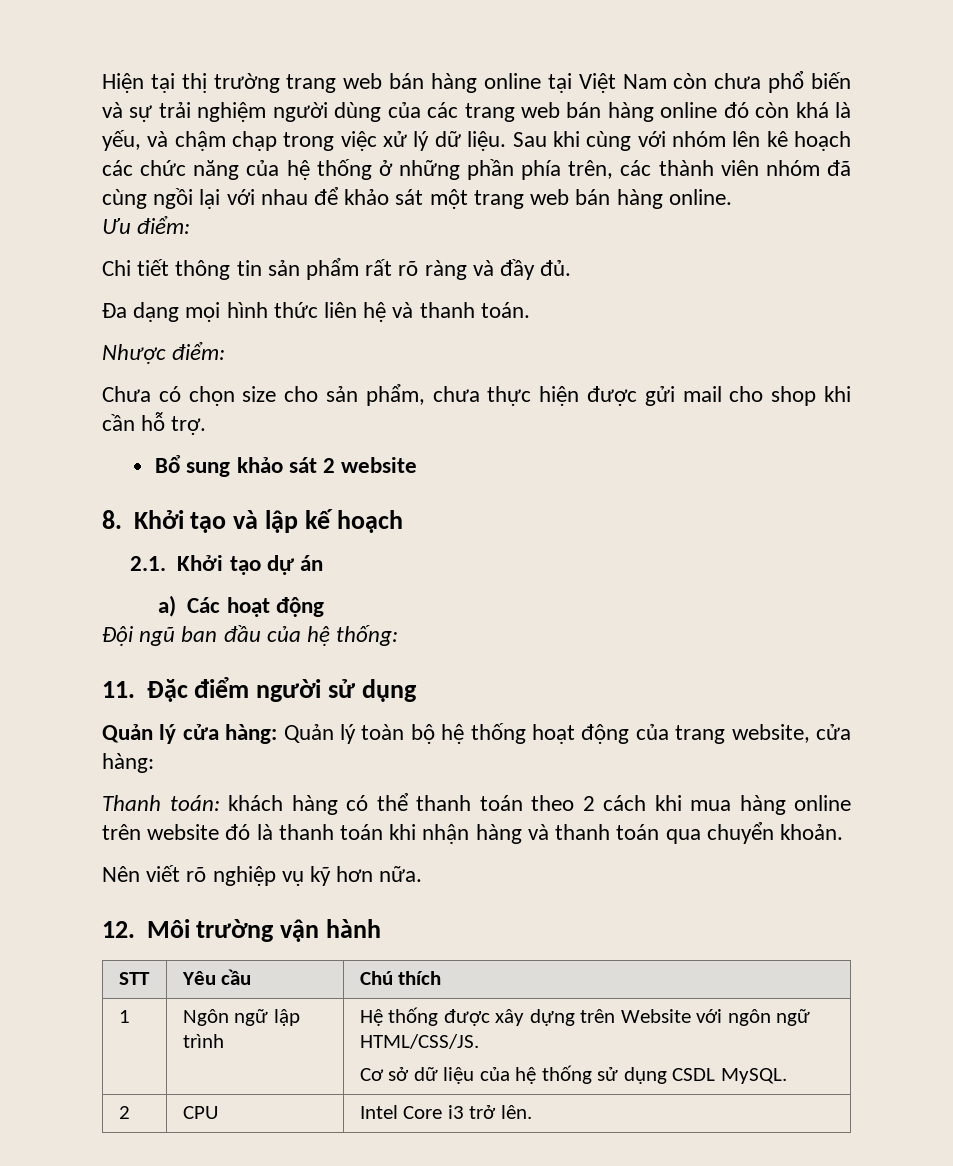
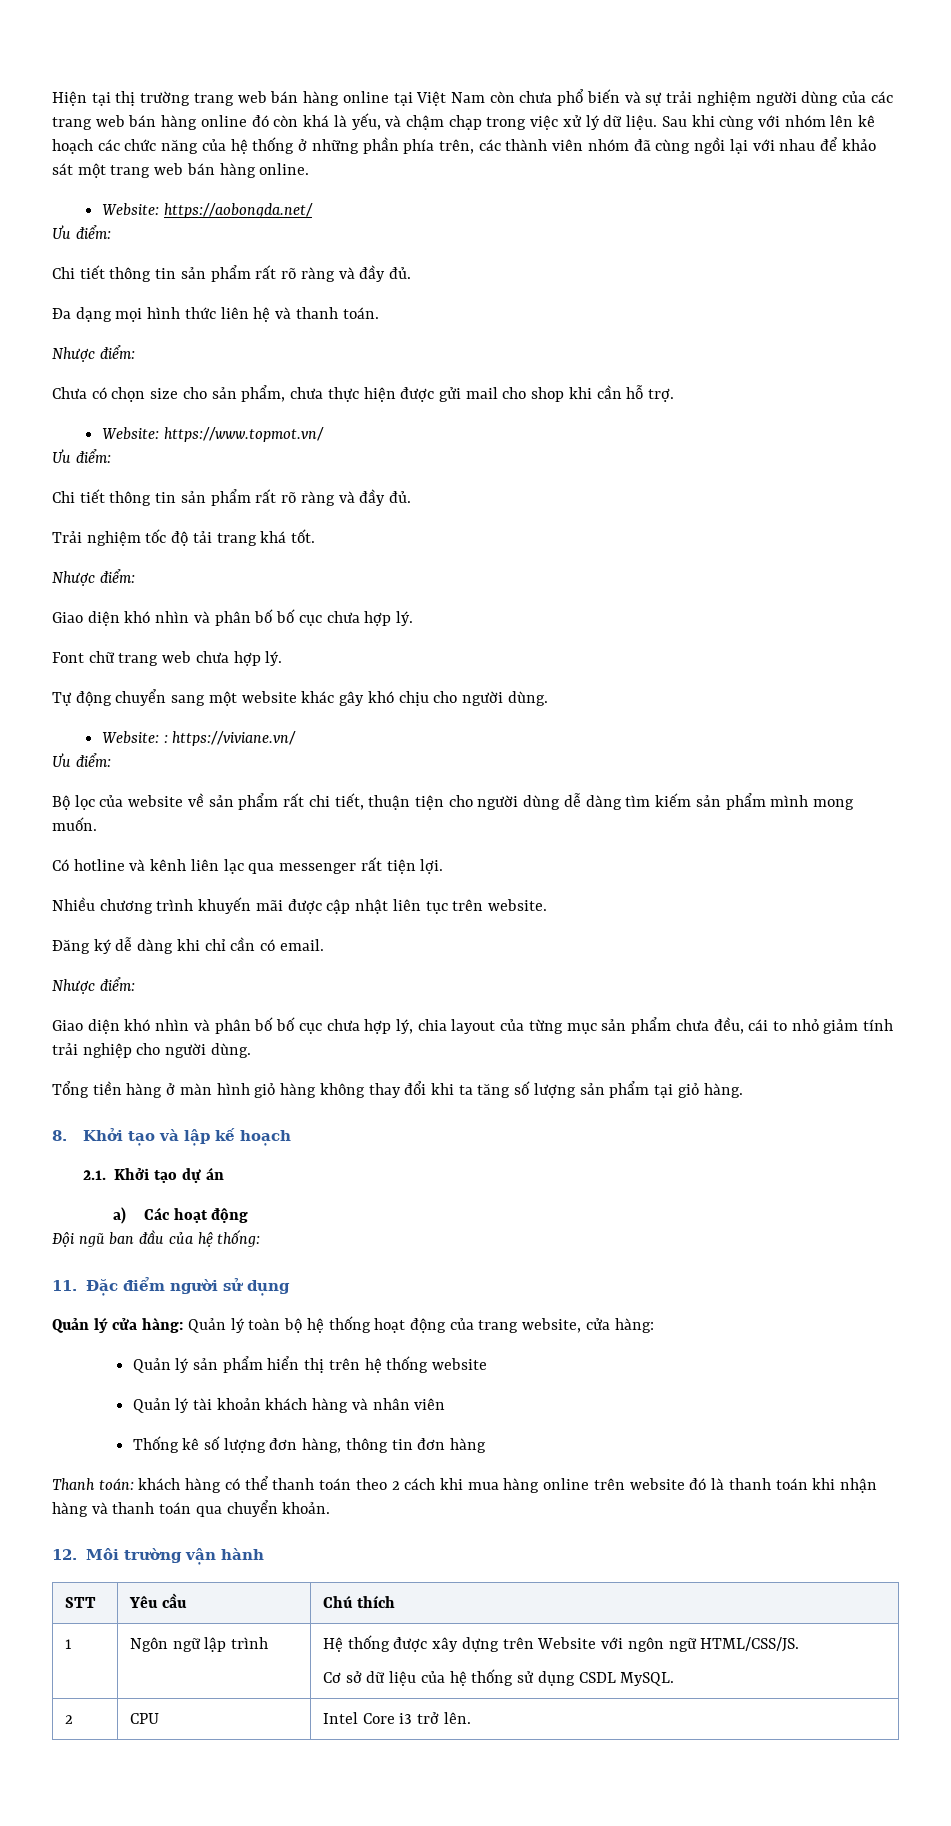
+ Website: https://aobongda.net/
- Bổ sung khảo sát 2 website
+ Website: https://www.topmot.vn/
+ Ưu điểm:
+ Chi tiết thông tin sản phẩm rất rõ ràng và đầy đủ.
+ Trải nghiệm tốc độ tải trang khá tốt.
+ Nhược điểm:
+ Giao diện khó nhìn và phân bố bố cục chưa hợp lý.
+ Font chữ trang web chưa hợp lý.
+ Tự động chuyển sang một website khác gây khó chịu cho người dùng.
+ Website: : https://viviane.vn/
+ Ưu điểm:
+ Bộ lọc của website về sản phẩm rất chi tiết, thuận tiện cho người dùng dễ dàng tìm kiếm sản phẩm mình mong muốn.
+ Có hotline và kênh liên lạc qua messenger rất tiện lợi.
+ Nhiều chương trình khuyến mãi được cập nhật liên tục trên website.
+ Đăng ký dễ dàng khi chỉ cần có email.
+ Nhược điểm:
+ Giao diện khó nhìn và phân bố bố cục chưa hợp lý, chia layout của từng mục sản phẩm chưa đều, cái to nhỏ giảm tính trải nghiệp cho người dùng.
+ Tổng tiền hàng ở màn hình giỏ hàng không thay đổi khi ta tăng số lượng sản phẩm tại giỏ hàng.
+ Quản lý sản phẩm hiển thị trên hệ thống website
+ Quản lý tài khoản khách hàng và nhân viên
+ Thống kê số lượng đơn hàng, thông tin đơn hàng
- Nên viết rõ nghiệp vụ kỹ hơn nữa.

